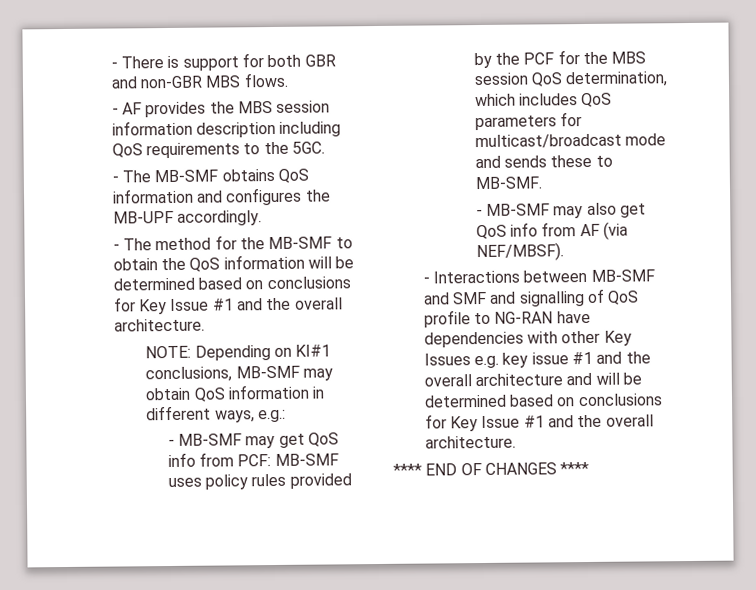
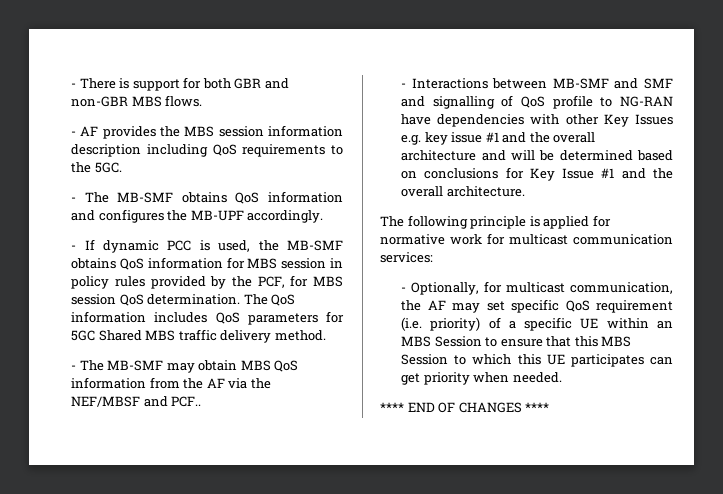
- - The method for the MB-SMF to obtain the QoS information will be determined based on conclusions for Key Issue #1 and the overall architecture.
- NOTE: Depending on KI#1 conclusions, MB-SMF may obtain QoS information in different ways, e.g.:
- - MB-SMF may get QoS info from PCF: MB-SMF uses policy rules provided by the PCF for the MBS session QoS determination, which includes QoS parameters for multicast/broadcast mode and sends these to MB-SMF.
- - MB-SMF may also get QoS info from AF (via NEF/MBSF).
+ - If dynamic PCC is used, the MB-SMF obtains QoS information for MBS session in policy rules provided by the PCF, for MBS session QoS determination. The QoS information includes QoS parameters for 5GC Shared MBS traffic delivery method.
+ - The MB-SMF may obtain MBS QoS information from the AF via the NEF/MBSF and PCF..
+ The following principle is applied for normative work for multicast communication services:
+ - Optionally, for multicast communication, the AF may set specific QoS requirement (i.e. priority) of a specific UE within an MBS Session to ensure that this MBS Session to which this UE participates can get priority when needed.

